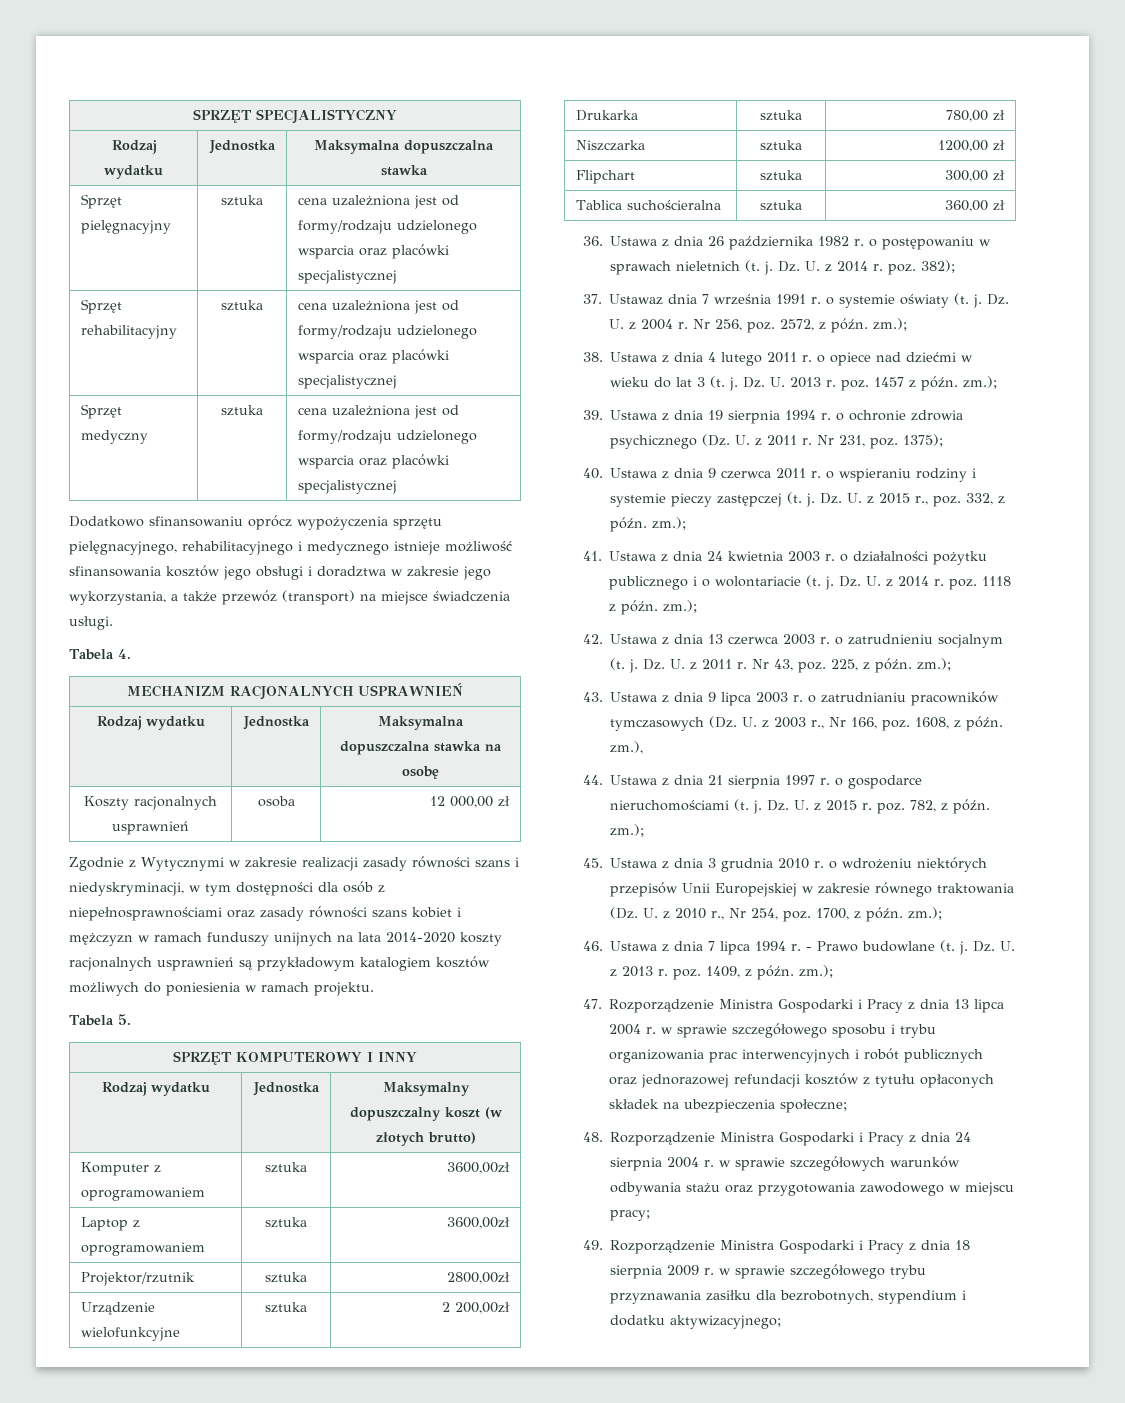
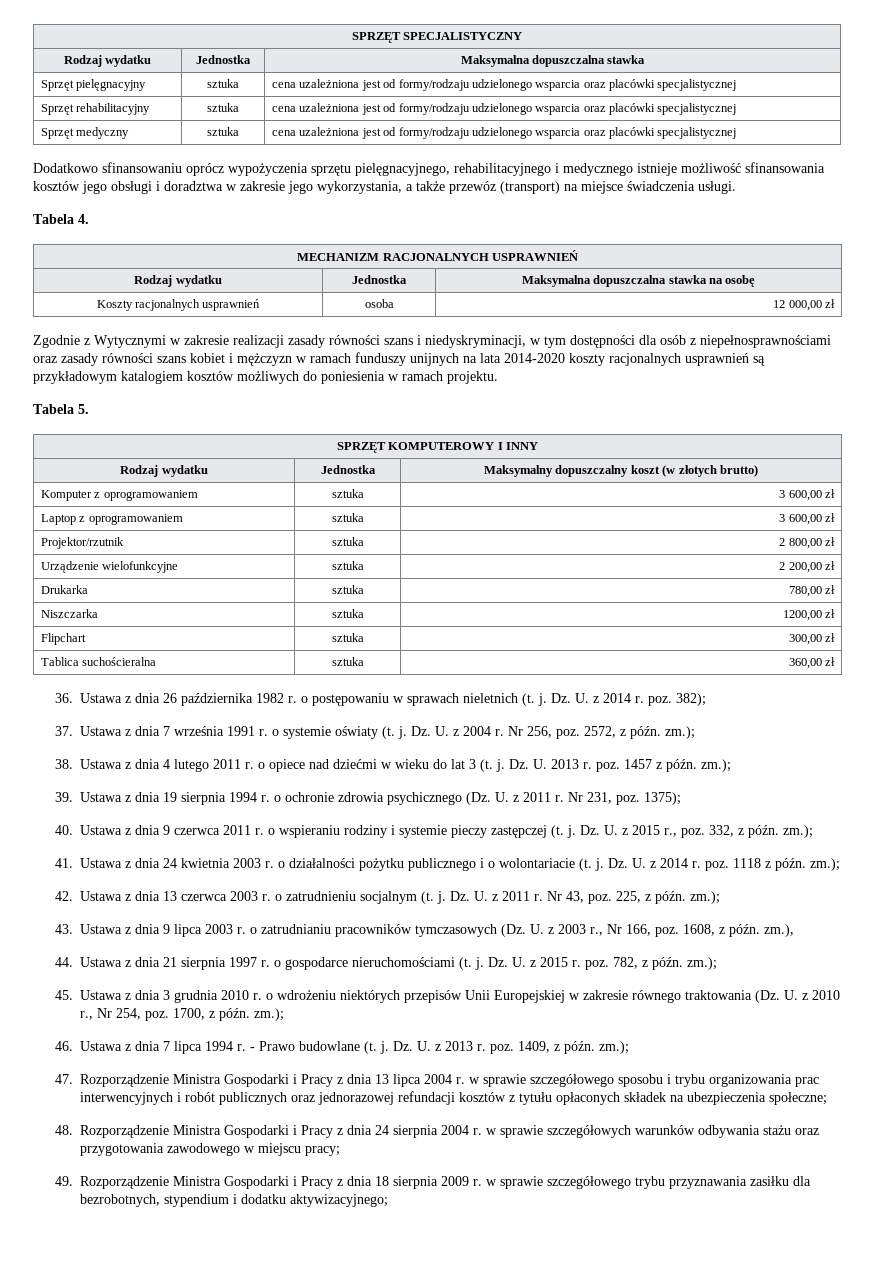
- Komputer z oprogramowaniem | sztuka | 3600,00zł
+ Komputer z oprogramowaniem | sztuka | 3 600,00 zł
- Laptop z oprogramowaniem | sztuka | 3600,00zł
+ Laptop z oprogramowaniem | sztuka | 3 600,00 zł
- Projektor/rzutnik | sztuka | 2800,00zł
+ Projektor/rzutnik | sztuka | 2 800,00 zł
- Urządzenie wielofunkcyjne | sztuka | 2 200,00zł
+ Urządzenie wielofunkcyjne | sztuka | 2 200,00 zł
- 37. Ustawaz dnia 7 września 1991 r. o systemie oświaty (t. j.
+ 37. Ustawa z dnia 7 września 1991 r. o systemie oświaty (t. j.

